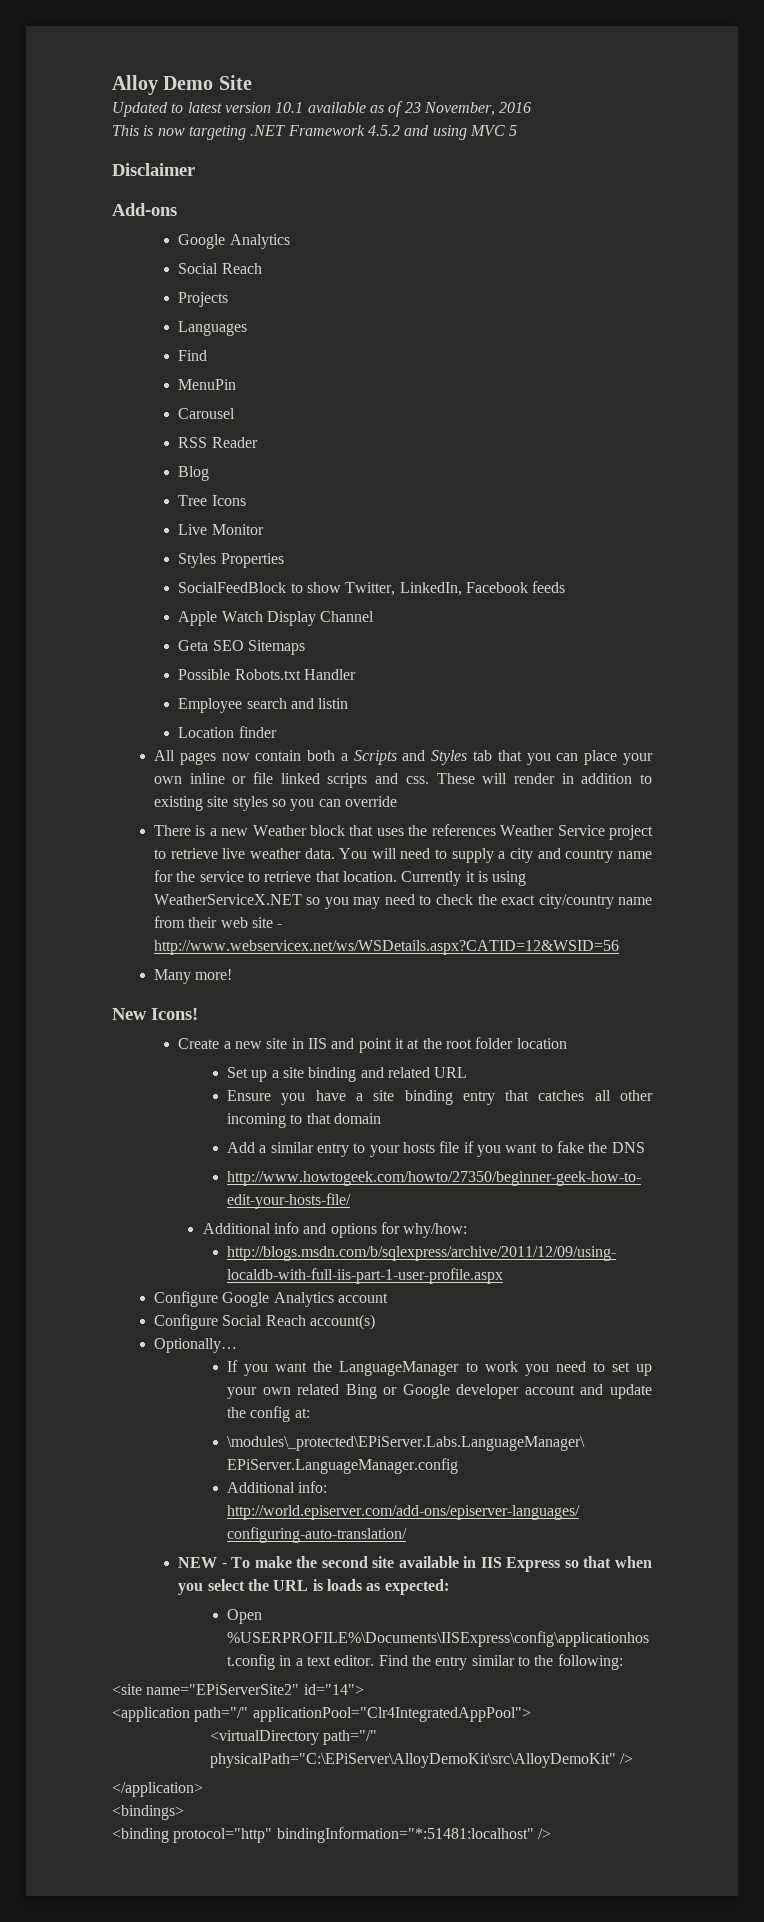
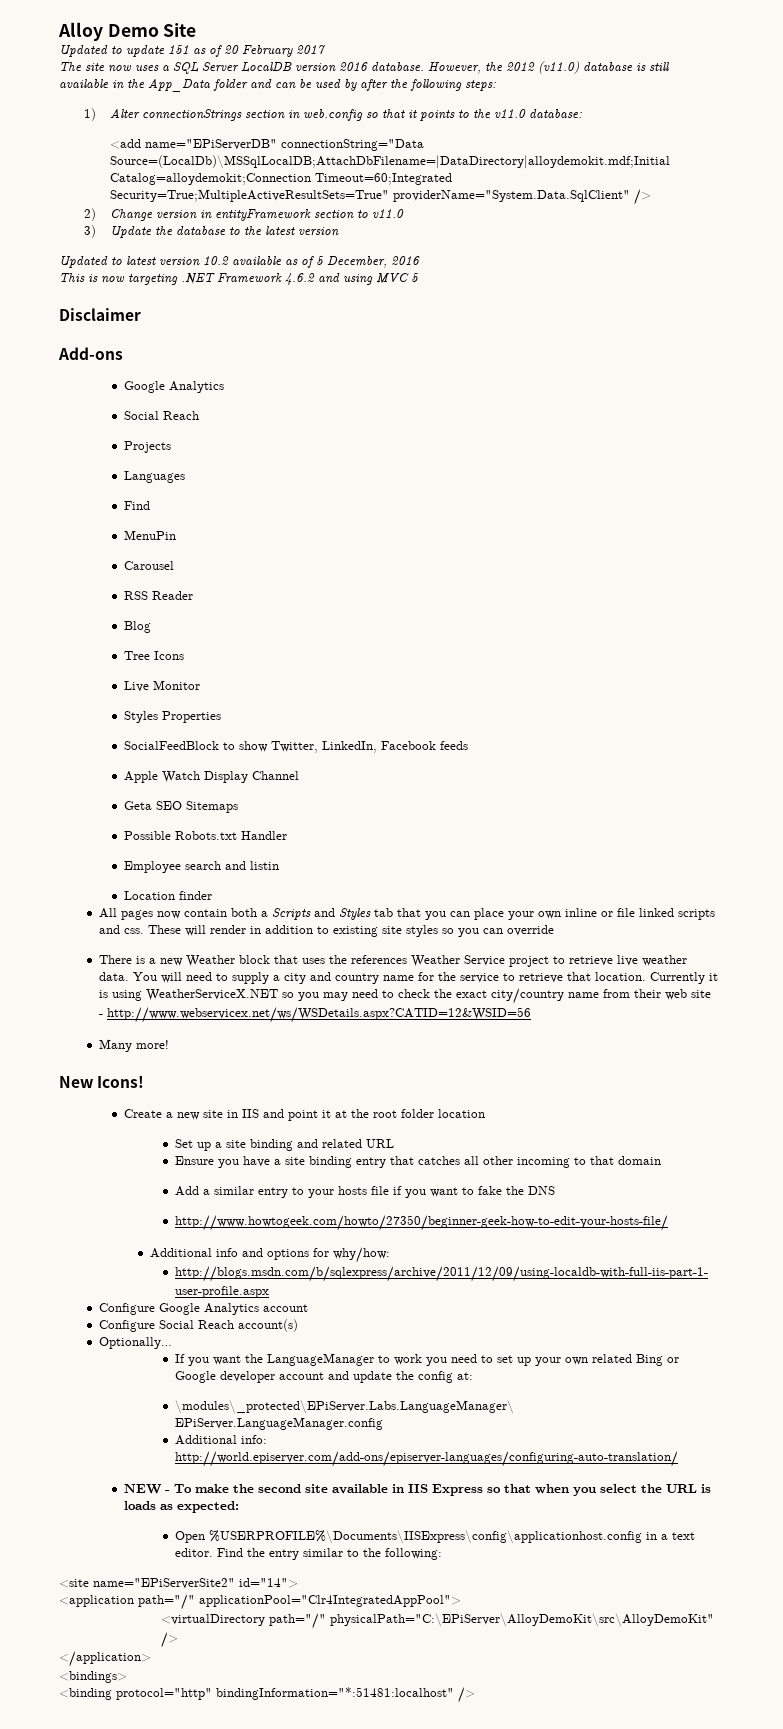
- Updated to latest version 10.1 available as of 23 November, 2016
+ Updated to update 151 as of 20 February 2017
+ The site now uses a SQL Server LocalDB version 2016 database. However, the 2012 (v11.0) database is still available in the App_Data folder and can be used by after the following steps:
+ 1) Alter connectionStrings section in web.config so that it points to the v11.0 database:
+ <add name="EPiServerDB" connectionString="Data Source=(LocalDb)\MSSqlLocalDB;AttachDbFilename=|DataDirectory|alloydemokit.mdf;Initial Catalog=alloydemokit;Connection Timeout=60;Integrated Security=True;MultipleActiveResultSets=True" providerName="System.Data.SqlClient" />
+ 2) Change version in entityFramework section to v11.0
+ 3) Update the database to the latest version
+ Updated to latest version 10.2 available as of 5 December, 2016
- This is now targeting .NET Framework 4.5.2 and using MVC 5
+ This is now targeting .NET Framework 4.6.2 and using MVC 5

